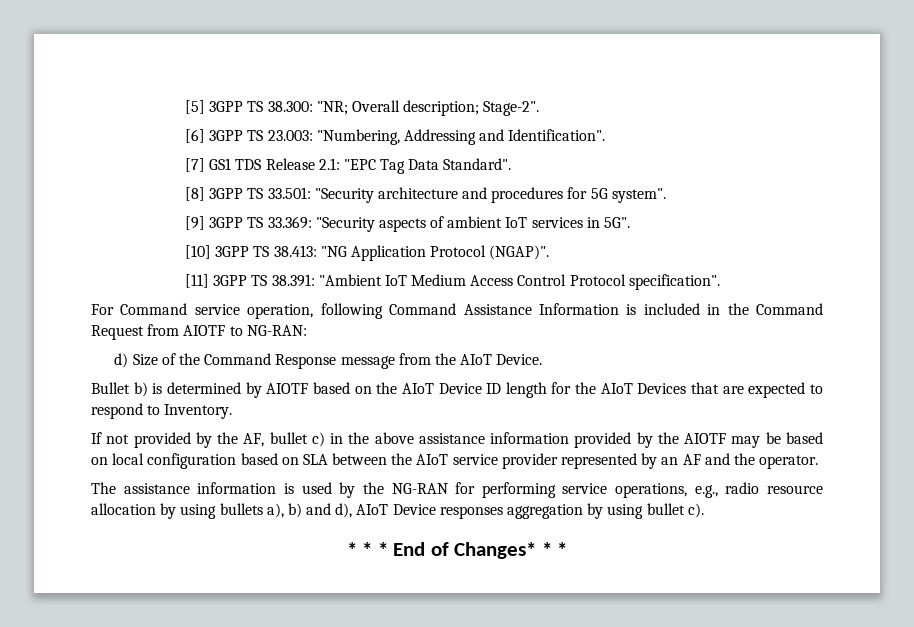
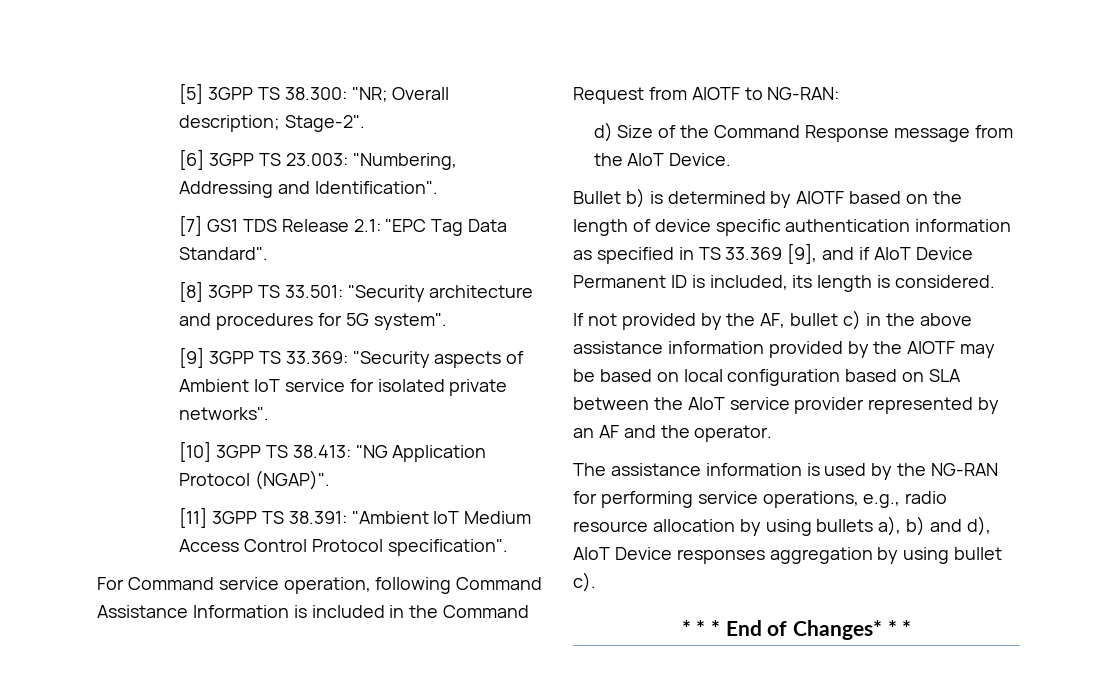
- [9] 3GPP TS 33.369: "Security aspects of ambient IoT services in 5G".
+ [9] 3GPP TS 33.369: "Security aspects of Ambient IoT service for isolated private networks".
- Bullet b) is determined by AIOTF based on the AIoT Device ID length for the AIoT Devices that are expected to respond to Inventory.
+ Bullet b) is determined by AIOTF based on the length of device specific authentication information as specified in TS 33.369 [9], and if AIoT Device Permanent ID is included, its length is considered.

